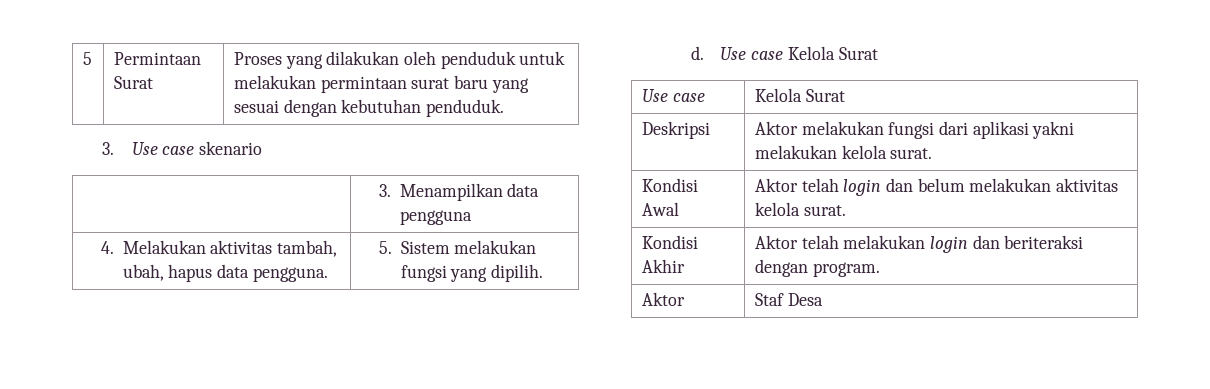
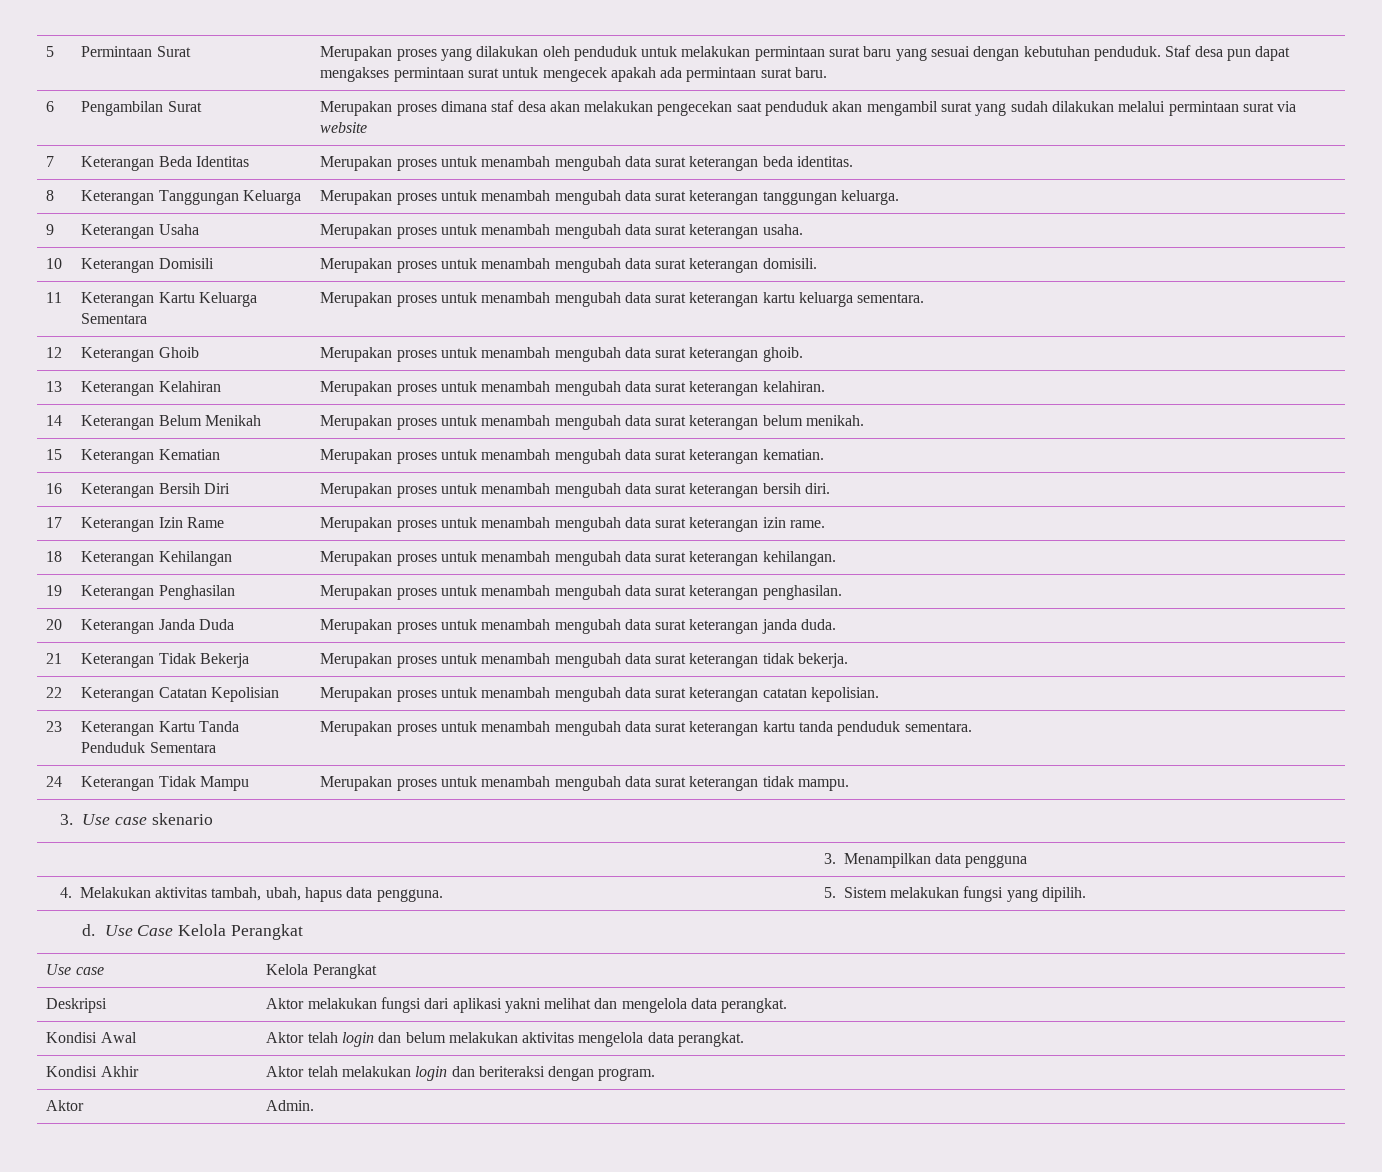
- 5 | Permintaan Surat | Proses yang dilakukan oleh penduduk untuk melakukan permintaan surat baru yang sesuai dengan kebutuhan penduduk.
+ 5 | Permintaan Surat | Merupakan proses yang dilakukan oleh penduduk untuk melakukan permintaan surat baru yang sesuai dengan kebutuhan penduduk. Staf desa pun dapat mengakses permintaan surat untuk mengecek apakah ada permintaan surat baru.
+ 6 | Pengambilan Surat | Merupakan proses dimana staf desa akan melakukan pengecekan saat penduduk akan mengambil surat yang sudah dilakukan melalui permintaan surat via website
+ 7 | Keterangan Beda Identitas | Merupakan proses untuk menambah mengubah data surat keterangan beda identitas.
+ 8 | Keterangan Tanggungan Keluarga | Merupakan proses untuk menambah mengubah data surat keterangan tanggungan keluarga.
+ 9 | Keterangan Usaha | Merupakan proses untuk menambah mengubah data surat keterangan usaha.
+ 10 | Keterangan Domisili | Merupakan proses untuk menambah mengubah data surat keterangan domisili.
+ 11 | Keterangan Kartu Keluarga Sementara | Merupakan proses untuk menambah mengubah data surat keterangan kartu keluarga sementara.
+ 12 | Keterangan Ghoib | Merupakan proses untuk menambah mengubah data surat keterangan ghoib.
+ 13 | Keterangan Kelahiran | Merupakan proses untuk menambah mengubah data surat keterangan kelahiran.
+ 14 | Keterangan Belum Menikah | Merupakan proses untuk menambah mengubah data surat keterangan belum menikah.
+ 15 | Keterangan Kematian | Merupakan proses untuk menambah mengubah data surat keterangan kematian.
+ 16 | Keterangan Bersih Diri | Merupakan proses untuk menambah mengubah data surat keterangan bersih diri.
+ 17 | Keterangan Izin Rame | Merupakan proses untuk menambah mengubah data surat keterangan izin rame.
+ 18 | Keterangan Kehilangan | Merupakan proses untuk menambah mengubah data surat keterangan kehilangan.
+ 19 | Keterangan Penghasilan | Merupakan proses untuk menambah mengubah data surat keterangan penghasilan.
+ 20 | Keterangan Janda Duda | Merupakan proses untuk menambah mengubah data surat keterangan janda duda.
+ 21 | Keterangan Tidak Bekerja | Merupakan proses untuk menambah mengubah data surat keterangan tidak bekerja.
+ 22 | Keterangan Catatan Kepolisian | Merupakan proses untuk menambah mengubah data surat keterangan catatan kepolisian.
+ 23 | Keterangan Kartu Tanda Penduduk Sementara | Merupakan proses untuk menambah mengubah data surat keterangan kartu tanda penduduk sementara.
+ 24 | Keterangan Tidak Mampu | Merupakan proses untuk menambah mengubah data surat keterangan tidak mampu.
- Use case Kelola Surat
+ Use Case Kelola Perangkat
- Use case | Kelola Surat
+ Use case | Kelola Perangkat
- Deskripsi | Aktor melakukan fungsi dari aplikasi yakni melakukan kelola surat.
+ Deskripsi | Aktor melakukan fungsi dari aplikasi yakni melihat dan mengelola data perangkat.
- Kondisi Awal | Aktor telah login dan belum melakukan aktivitas kelola surat.
+ Kondisi Awal | Aktor telah login dan belum melakukan aktivitas mengelola data perangkat.
- Aktor | Staf Desa
+ Aktor | Admin.

